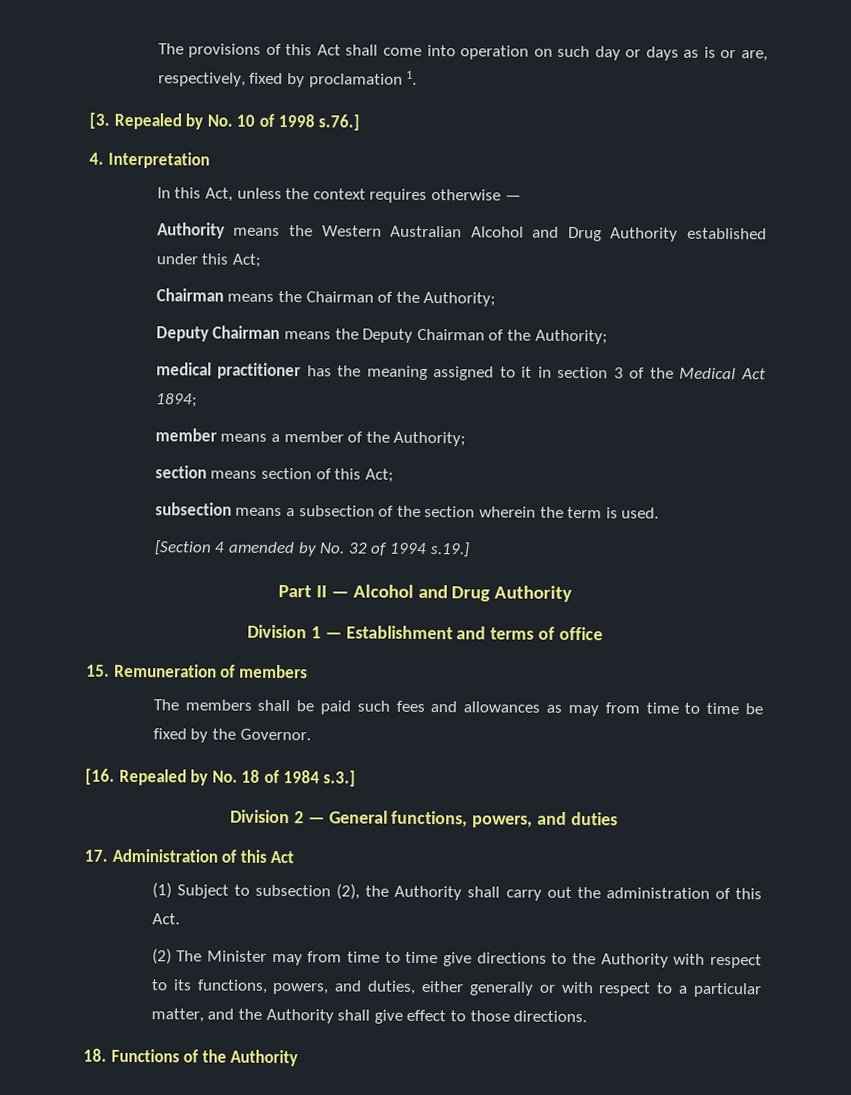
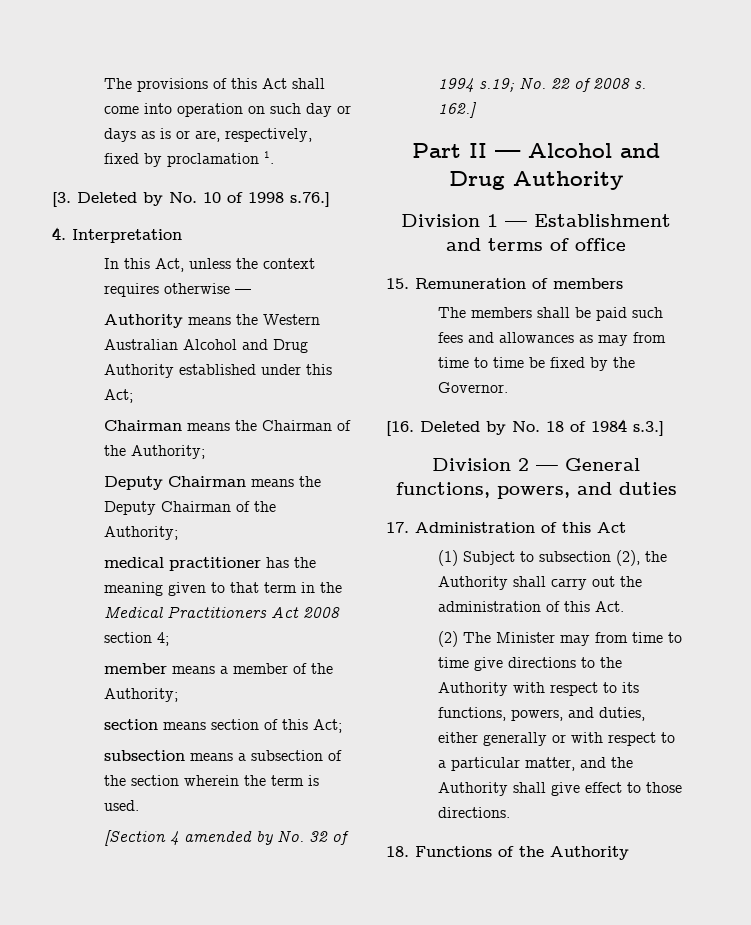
- [3. Repealed by No. 10 of 1998 s.76.]
+ [3. Deleted by No. 10 of 1998 s.76.]
- medical practitioner has the meaning assigned to it in section 3 of the Medical Act 1894;
+ medical practitioner has the meaning given to that term in the Medical Practitioners Act 2008 section 4;
- [Section 4 amended by No. 32 of 1994 s.19.]
+ [Section 4 amended by No. 32 of 1994 s.19; No. 22 of 2008 s. 162.]
- [16. Repealed by No. 18 of 1984 s.3.]
+ [16. Deleted by No. 18 of 1984 s.3.]

